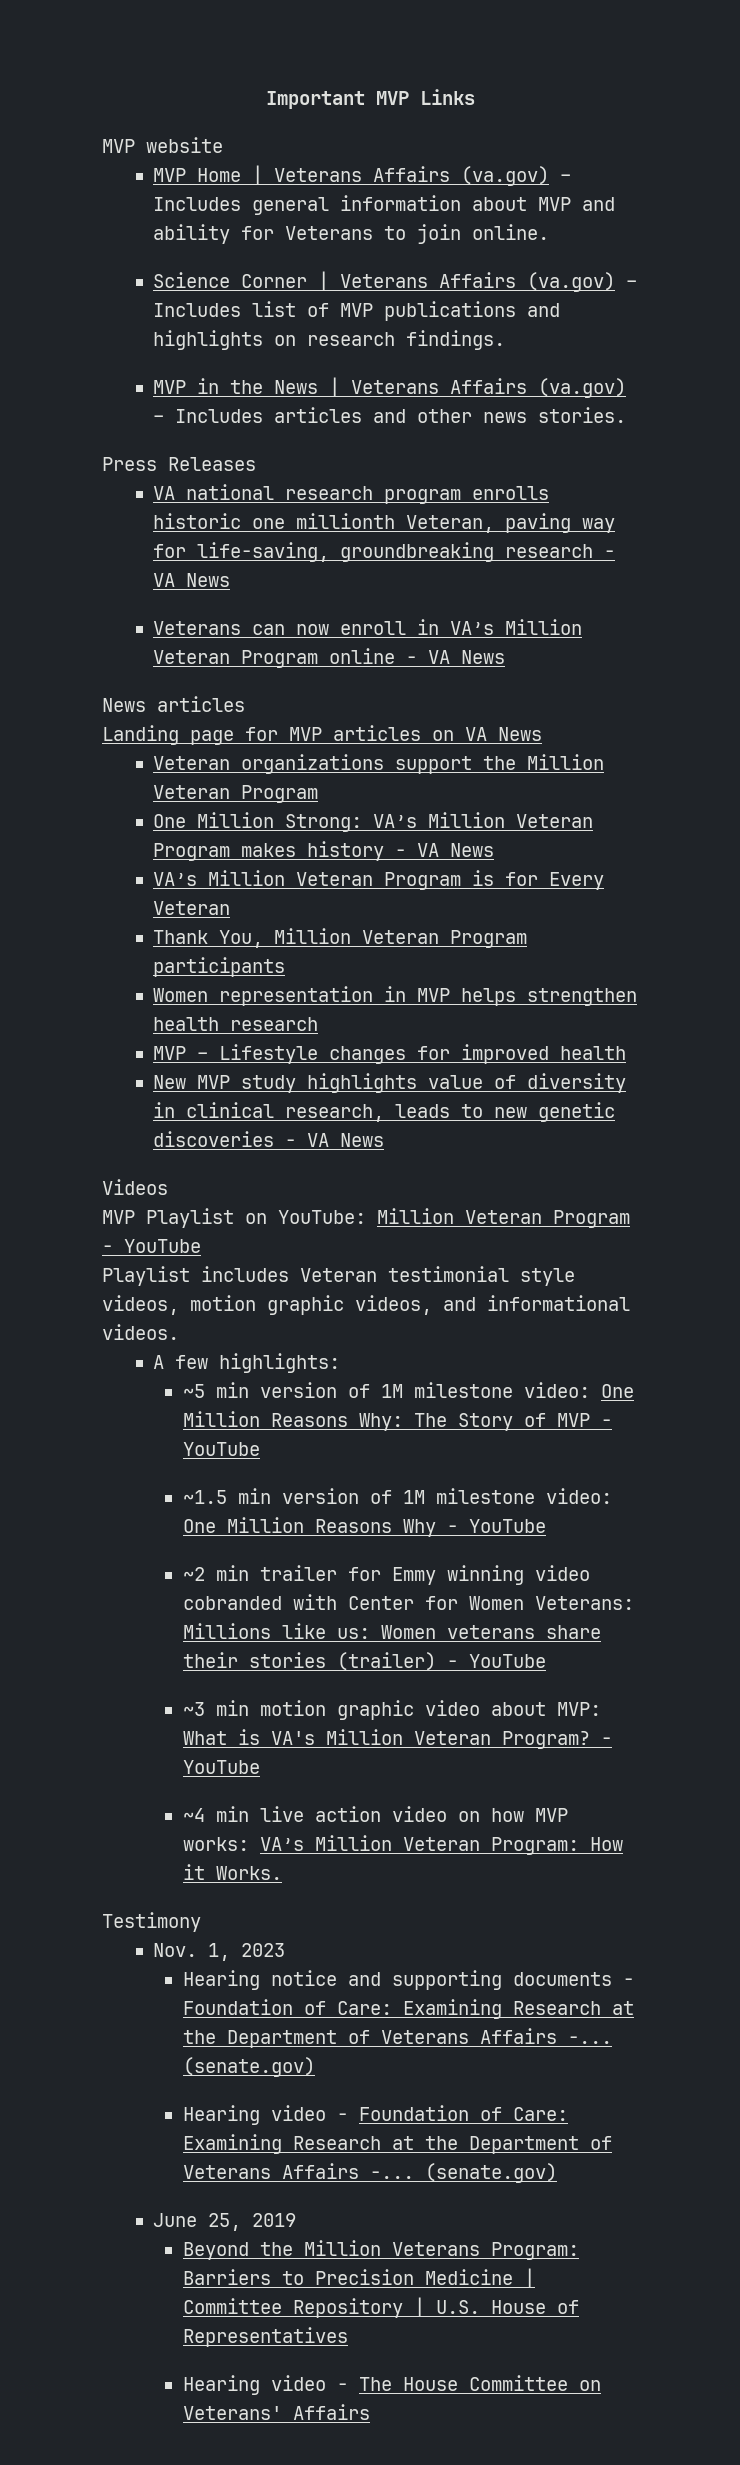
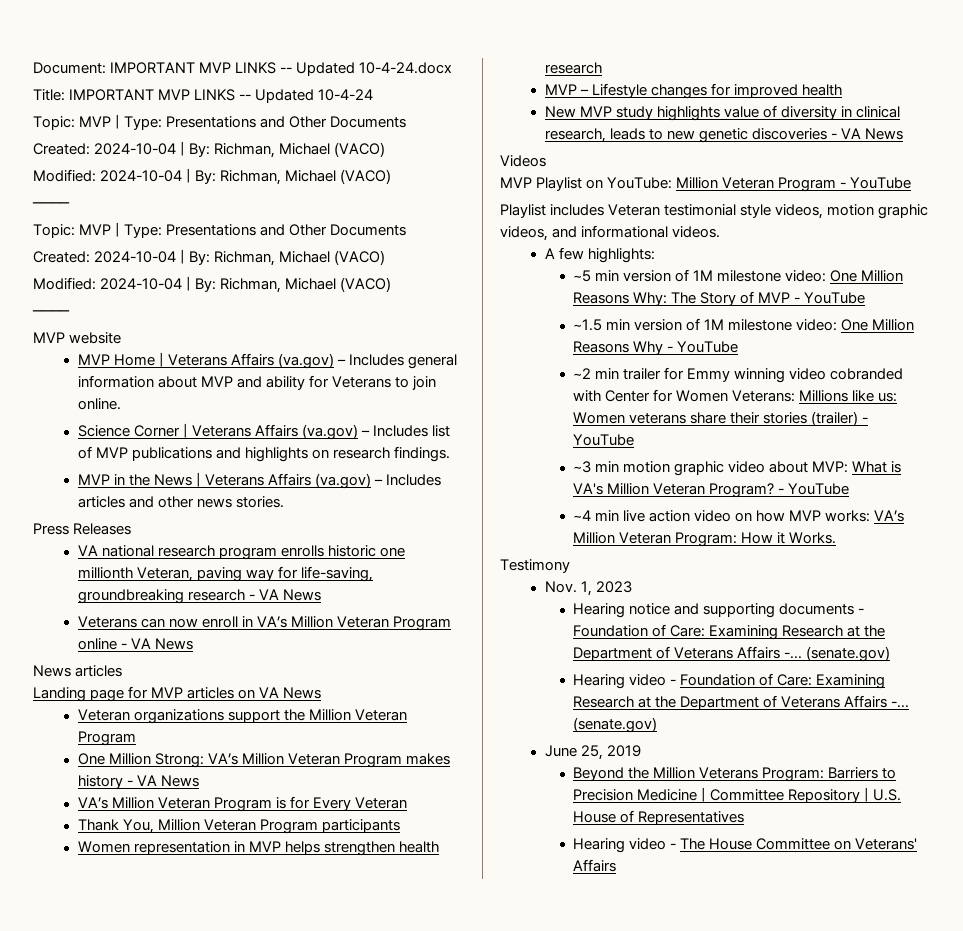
- Important MVP Links
+ Document: IMPORTANT MVP LINKS -- Updated 10-4-24.docx
+ Title: IMPORTANT MVP LINKS -- Updated 10-4-24
+ Topic: MVP | Type: Presentations and Other Documents
+ Created: 2024-10-04 | By: Richman, Michael (VACO)
+ Modified: 2024-10-04 | By: Richman, Michael (VACO)
+ ────
+ Topic: MVP | Type: Presentations and Other Documents
+ Created: 2024-10-04 | By: Richman, Michael (VACO)
+ Modified: 2024-10-04 | By: Richman, Michael (VACO)
+ ────

